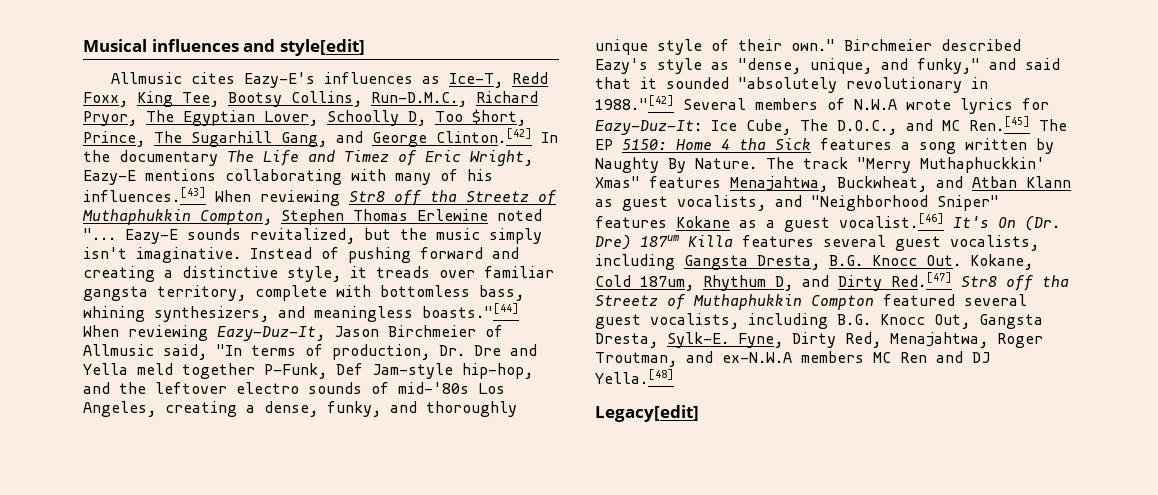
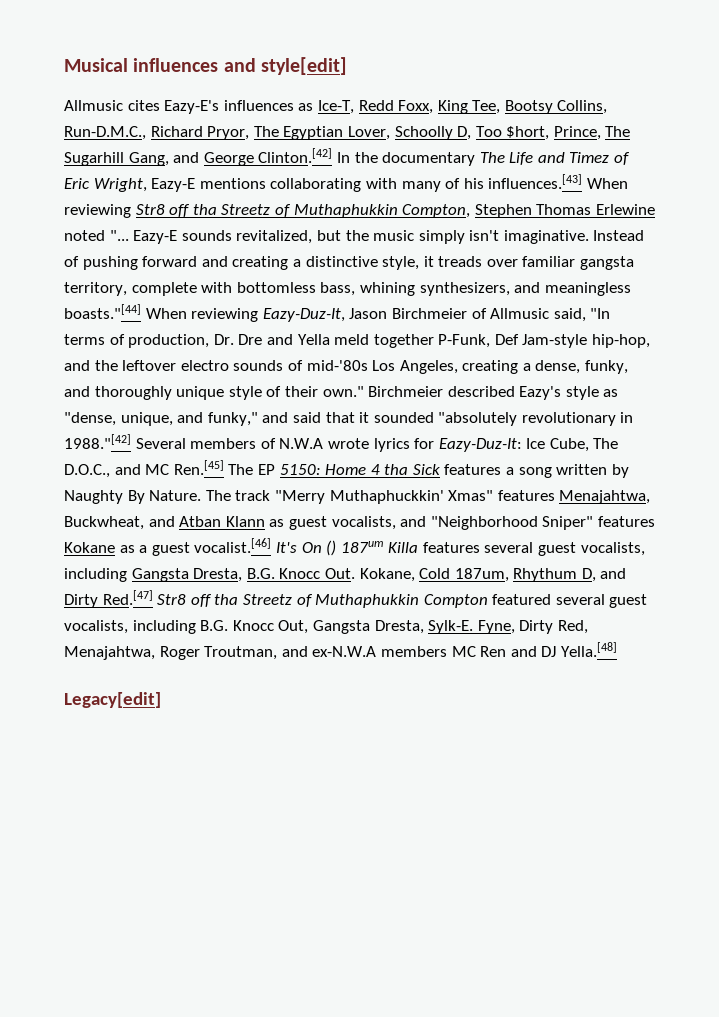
- The track "Merry Muthaphuckkin' Xmas" features Menajahtwa, Buckwheat, and Atban Klann as guest vocalists, and "Neighborhood Sniper" features Kokane as a guest vocalist.[46] It's On (Dr. Dre) 187um Killa features several guest vocalists, including Gangsta Dresta, B.G. Knocc Out. Kokane, Cold 187um, Rhythum D, and Dirty Red.[47] Str8 off tha Streetz of Muthaphukkin Compton featured several guest vocalists, including B.G. Knocc Out, Gangsta Dresta, Sylk-E.
+ The track "Merry Muthaphuckkin' Xmas" features Menajahtwa, Buckwheat, and Atban Klann as guest vocalists, and "Neighborhood Sniper" features Kokane as a guest vocalist.[46] It's On () 187um Killa features several guest vocalists, including Gangsta Dresta, B.G. Knocc Out. Kokane, Cold 187um, Rhythum D, and Dirty Red.[47] Str8 off tha Streetz of Muthaphukkin Compton featured several guest vocalists, including B.G. Knocc Out, Gangsta Dresta, Sylk-E.

